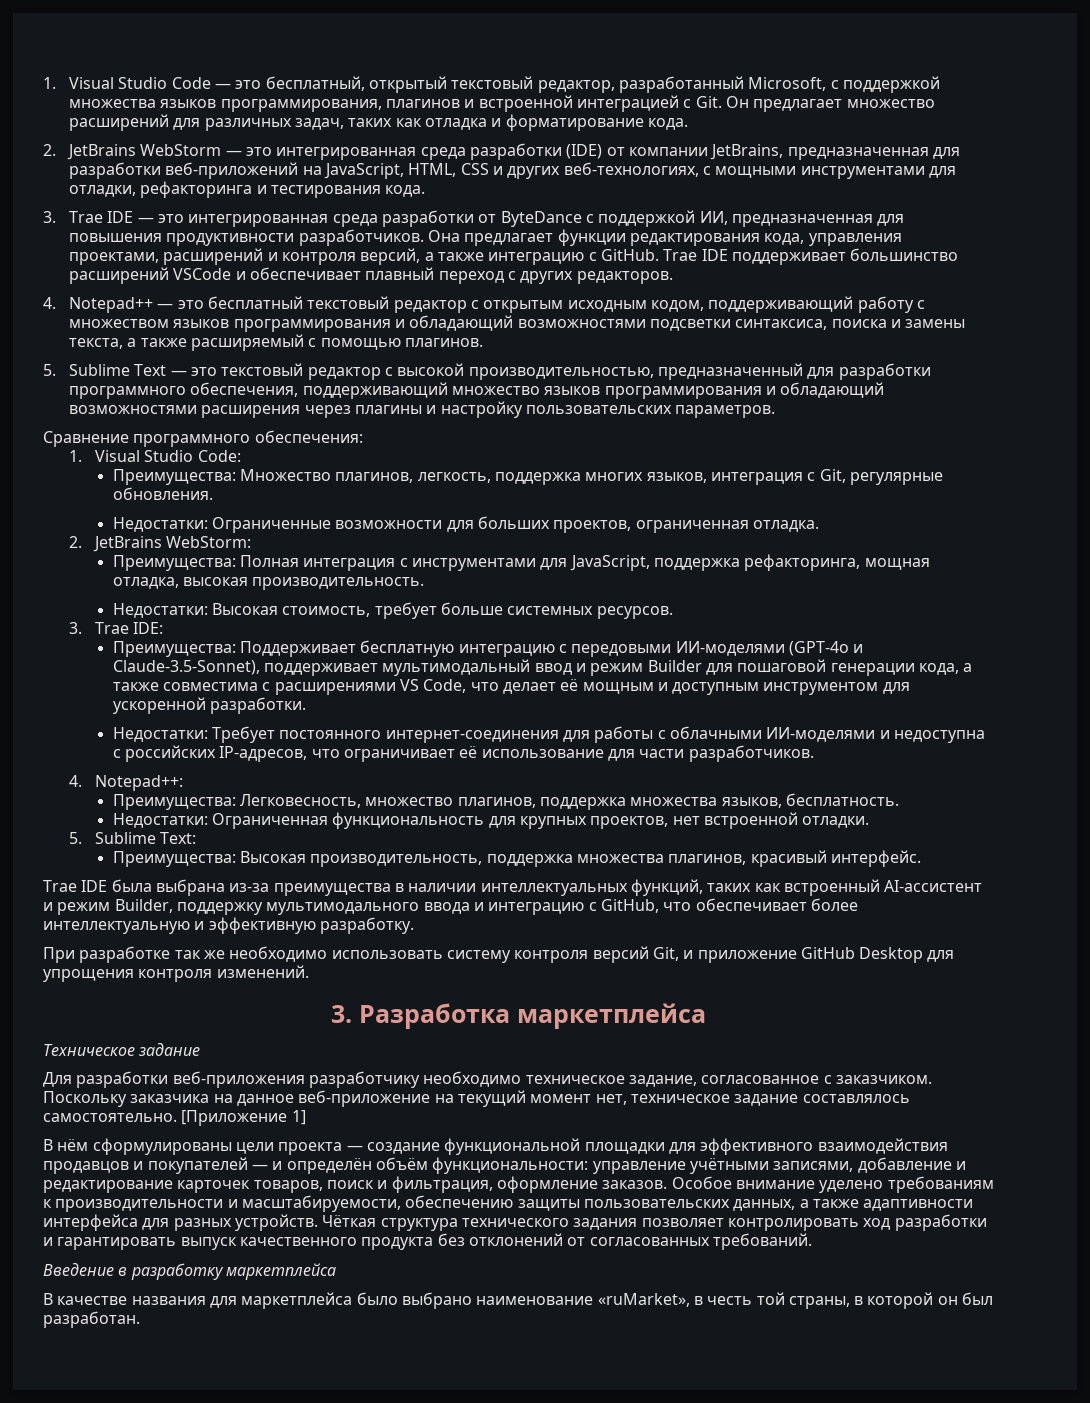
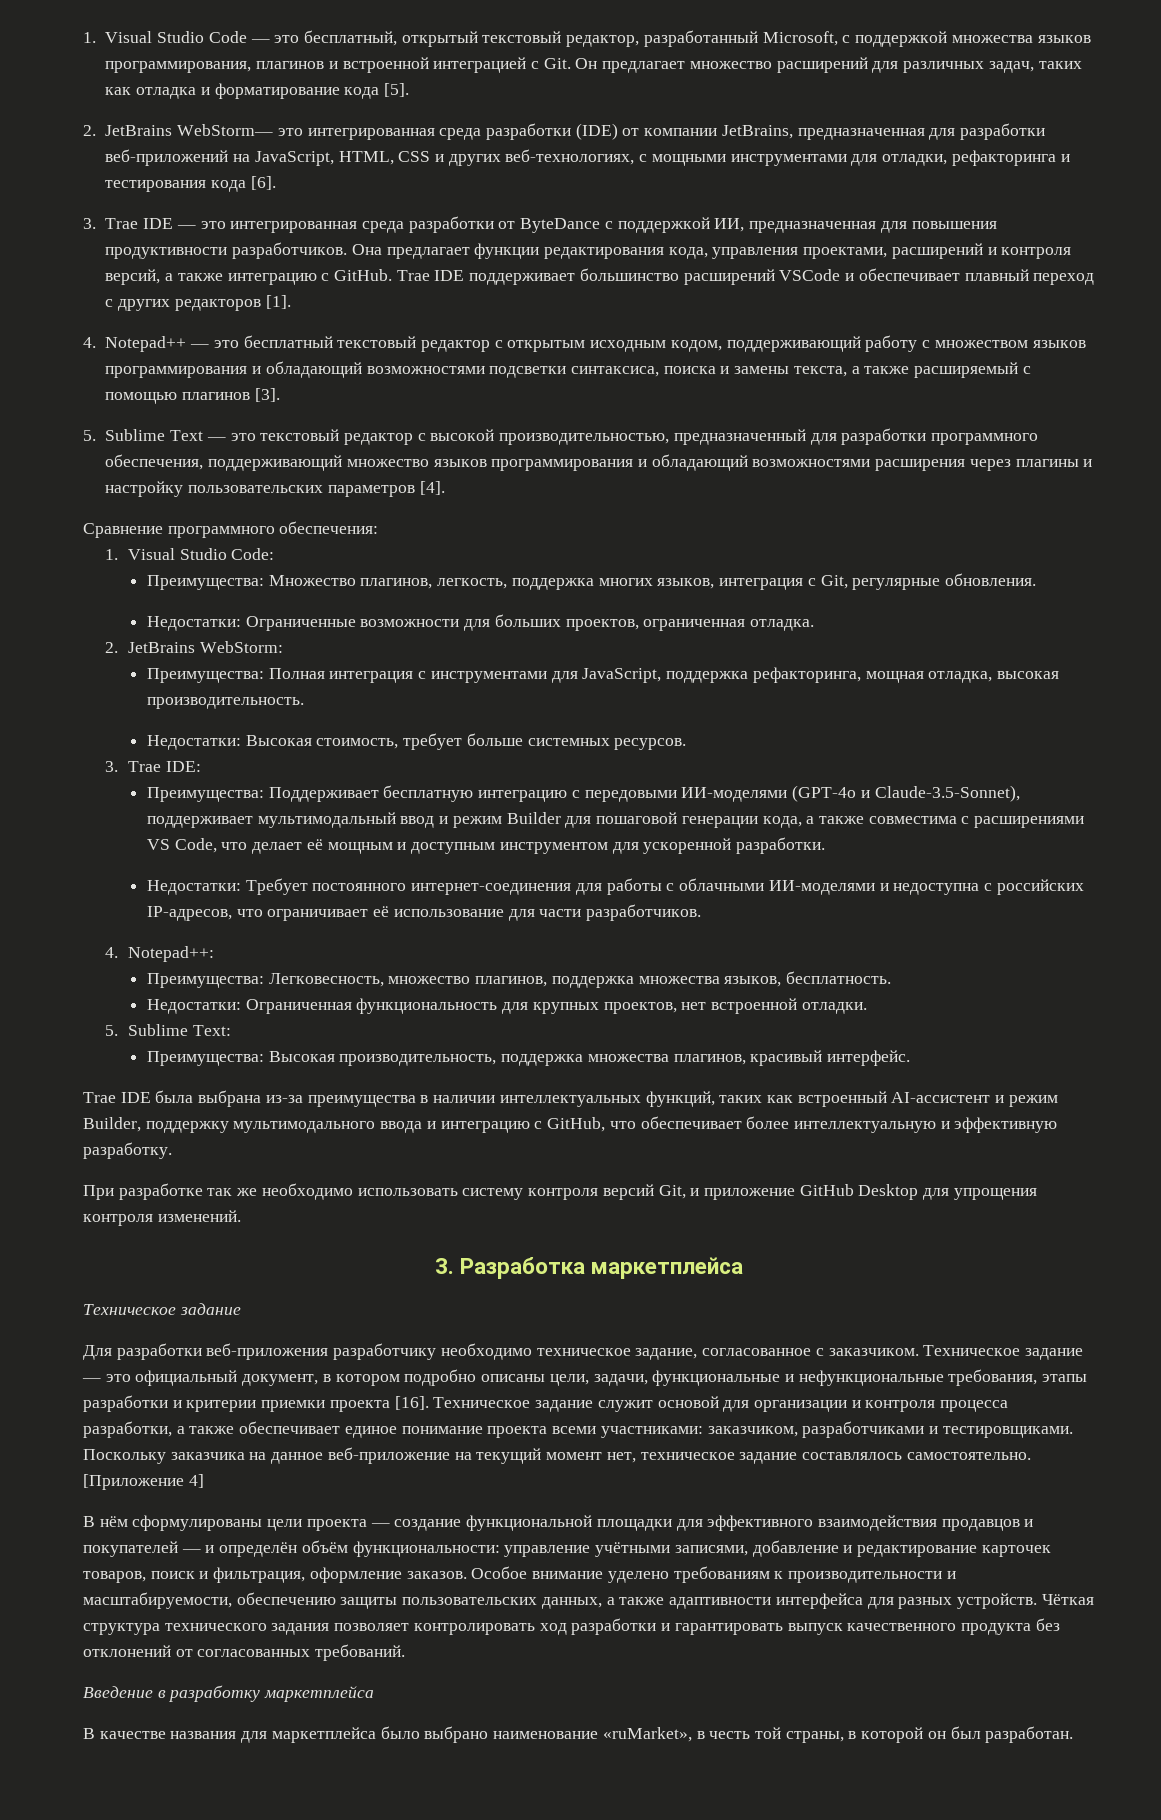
- 1. Visual Studio Code — это бесплатный, открытый текстовый редактор, разработанный Microsoft, с поддержкой множества языков программирования, плагинов и встроенной интеграцией с Git. Он предлагает множество расширений для различных задач, таких как отладка и форматирование кода.
- 2. JetBrains WebStorm — это интегрированная среда разработки (IDE) от компании JetBrains, предназначенная для разработки веб-приложений на JavaScript, HTML, CSS и других веб-технологиях, с мощными инструментами для отладки, рефакторинга и тестирования кода.
+ 1. Visual Studio Code — это бесплатный, открытый текстовый редактор, разработанный Microsoft, с поддержкой множества языков программирования, плагинов и встроенной интеграцией с Git. Он предлагает множество расширений для различных задач, таких как отладка и форматирование кода [5].
+ 2. JetBrains WebStorm— это интегрированная среда разработки (IDE) от компании JetBrains, предназначенная для разработки веб-приложений на JavaScript, HTML, CSS и других веб-технологиях, с мощными инструментами для отладки, рефакторинга и тестирования кода [6].
- Trae IDE поддерживает большинство расширений VSCode и обеспечивает плавный переход с других редакторов.
+ Trae IDE поддерживает большинство расширений VSCode и обеспечивает плавный переход с других редакторов [1].
- 4. Notepad++ — это бесплатный текстовый редактор с открытым исходным кодом, поддерживающий работу с множеством языков программирования и обладающий возможностями подсветки синтаксиса, поиска и замены текста, а также расширяемый с помощью плагинов.
+ 4. Notepad++ — это бесплатный текстовый редактор с открытым исходным кодом, поддерживающий работу с множеством языков программирования и обладающий возможностями подсветки синтаксиса, поиска и замены текста, а также расширяемый с помощью плагинов [3].
- 5. Sublime Text — это текстовый редактор с высокой производительностью, предназначенный для разработки программного обеспечения, поддерживающий множество языков программирования и обладающий возможностями расширения через плагины и настройку пользовательских параметров.
+ 5. Sublime Text — это текстовый редактор с высокой производительностью, предназначенный для разработки программного обеспечения, поддерживающий множество языков программирования и обладающий возможностями расширения через плагины и настройку пользовательских параметров [4].
+ Техническое задание — это официальный документ, в котором подробно описаны цели, задачи, функциональные и нефункциональные требования, этапы разработки и критерии приемки проекта [16]. Техническое задание служит основой для организации и контроля процесса разработки, а также обеспечивает единое понимание проекта всеми участниками: заказчиком, разработчиками и тестировщиками.
- [Приложение 1]
+ [Приложение 4]

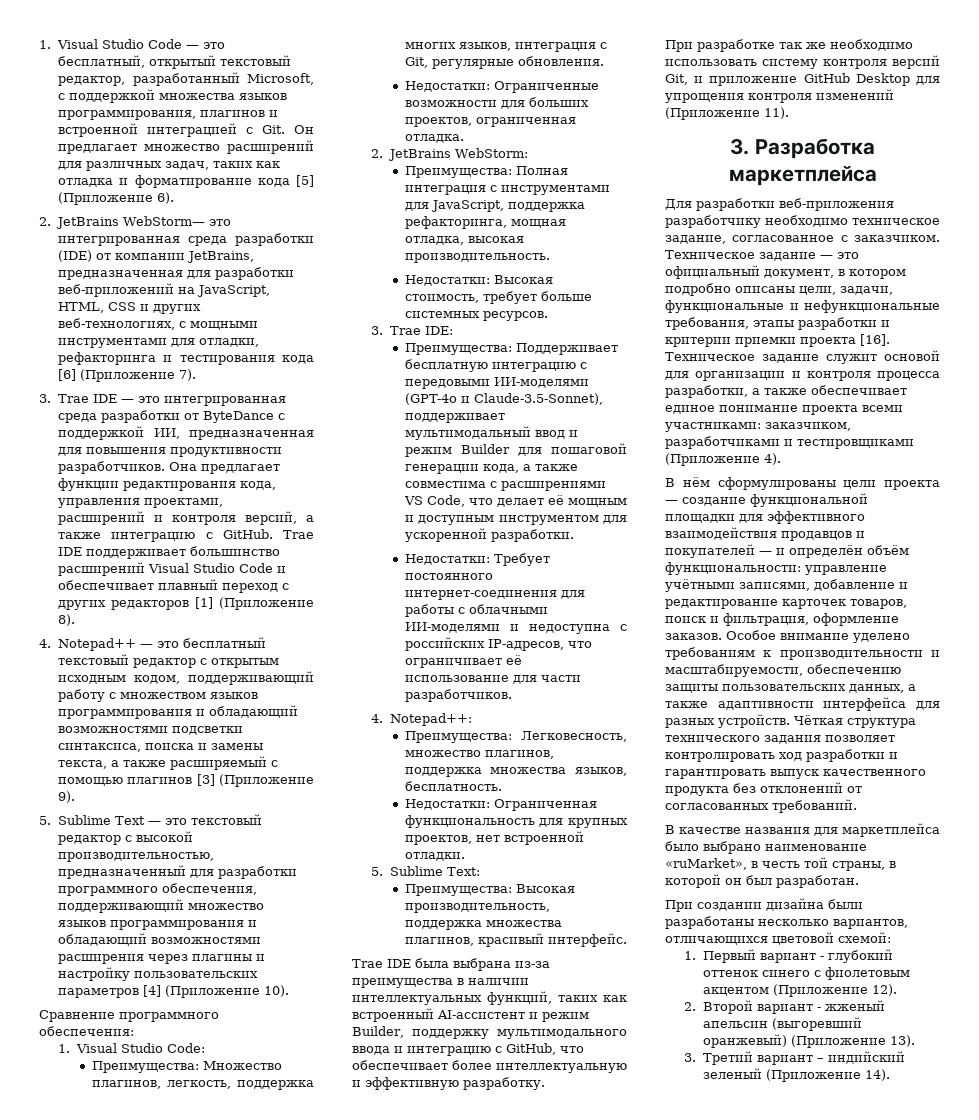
- 1. Visual Studio Code — это бесплатный, открытый текстовый редактор, разработанный Microsoft, с поддержкой множества языков программирования, плагинов и встроенной интеграцией с Git. Он предлагает множество расширений для различных задач, таких как отладка и форматирование кода [5].
+ 1. Visual Studio Code — это бесплатный, открытый текстовый редактор, разработанный Microsoft, с поддержкой множества языков программирования, плагинов и встроенной интеграцией с Git. Он предлагает множество расширений для различных задач, таких как отладка и форматирование кода [5] (Приложение 6).
- 2. JetBrains WebStorm— это интегрированная среда разработки (IDE) от компании JetBrains, предназначенная для разработки веб-приложений на JavaScript, HTML, CSS и других веб-технологиях, с мощными инструментами для отладки, рефакторинга и тестирования кода [6].
+ 2. JetBrains WebStorm— это интегрированная среда разработки (IDE) от компании JetBrains, предназначенная для разработки веб-приложений на JavaScript, HTML, CSS и других веб-технологиях, с мощными инструментами для отладки, рефакторинга и тестирования кода [6] (Приложение 7).
- Trae IDE поддерживает большинство расширений VSCode и обеспечивает плавный переход с других редакторов [1].
+ Trae IDE поддерживает большинство расширений Visual Studio Code и обеспечивает плавный переход с других редакторов [1] (Приложение 8).
- 4. Notepad++ — это бесплатный текстовый редактор с открытым исходным кодом, поддерживающий работу с множеством языков программирования и обладающий возможностями подсветки синтаксиса, поиска и замены текста, а также расширяемый с помощью плагинов [3].
+ 4. Notepad++ — это бесплатный текстовый редактор с открытым исходным кодом, поддерживающий работу с множеством языков программирования и обладающий возможностями подсветки синтаксиса, поиска и замены текста, а также расширяемый с помощью плагинов [3] (Приложение 9).
- 5. Sublime Text — это текстовый редактор с высокой производительностью, предназначенный для разработки программного обеспечения, поддерживающий множество языков программирования и обладающий возможностями расширения через плагины и настройку пользовательских параметров [4].
+ 5. Sublime Text — это текстовый редактор с высокой производительностью, предназначенный для разработки программного обеспечения, поддерживающий множество языков программирования и обладающий возможностями расширения через плагины и настройку пользовательских параметров [4] (Приложение 10).
- При разработке так же необходимо использовать систему контроля версий Git, и приложение GitHub Desktop для упрощения контроля изменений.
+ При разработке так же необходимо использовать систему контроля версий Git, и приложение GitHub Desktop для упрощения контроля изменений (Приложение 11).
  3. Разработка маркетплейса
- Техническое задание
- Техническое задание служит основой для организации и контроля процесса разработки, а также обеспечивает единое понимание проекта всеми участниками: заказчиком, разработчиками и тестировщиками. Поскольку заказчика на данное веб-приложение на текущий момент нет, техническое задание составлялось самостоятельно. [Приложение 4]
+ Техническое задание служит основой для организации и контроля процесса разработки, а также обеспечивает единое понимание проекта всеми участниками: заказчиком, разработчиками и тестировщиками (Приложение 4).
- Введение в разработку маркетплейса
+ При создании дизайна были разработаны несколько вариантов, отличающихся цветовой схемой:
+ 1. Первый вариант - глубокий оттенок синего с фиолетовым акцентом (Приложение 12).
+ 2. Второй вариант - жженый апельсин (выгоревший оранжевый) (Приложение 13).
+ 3. Третий вариант – индийский зеленый (Приложение 14).

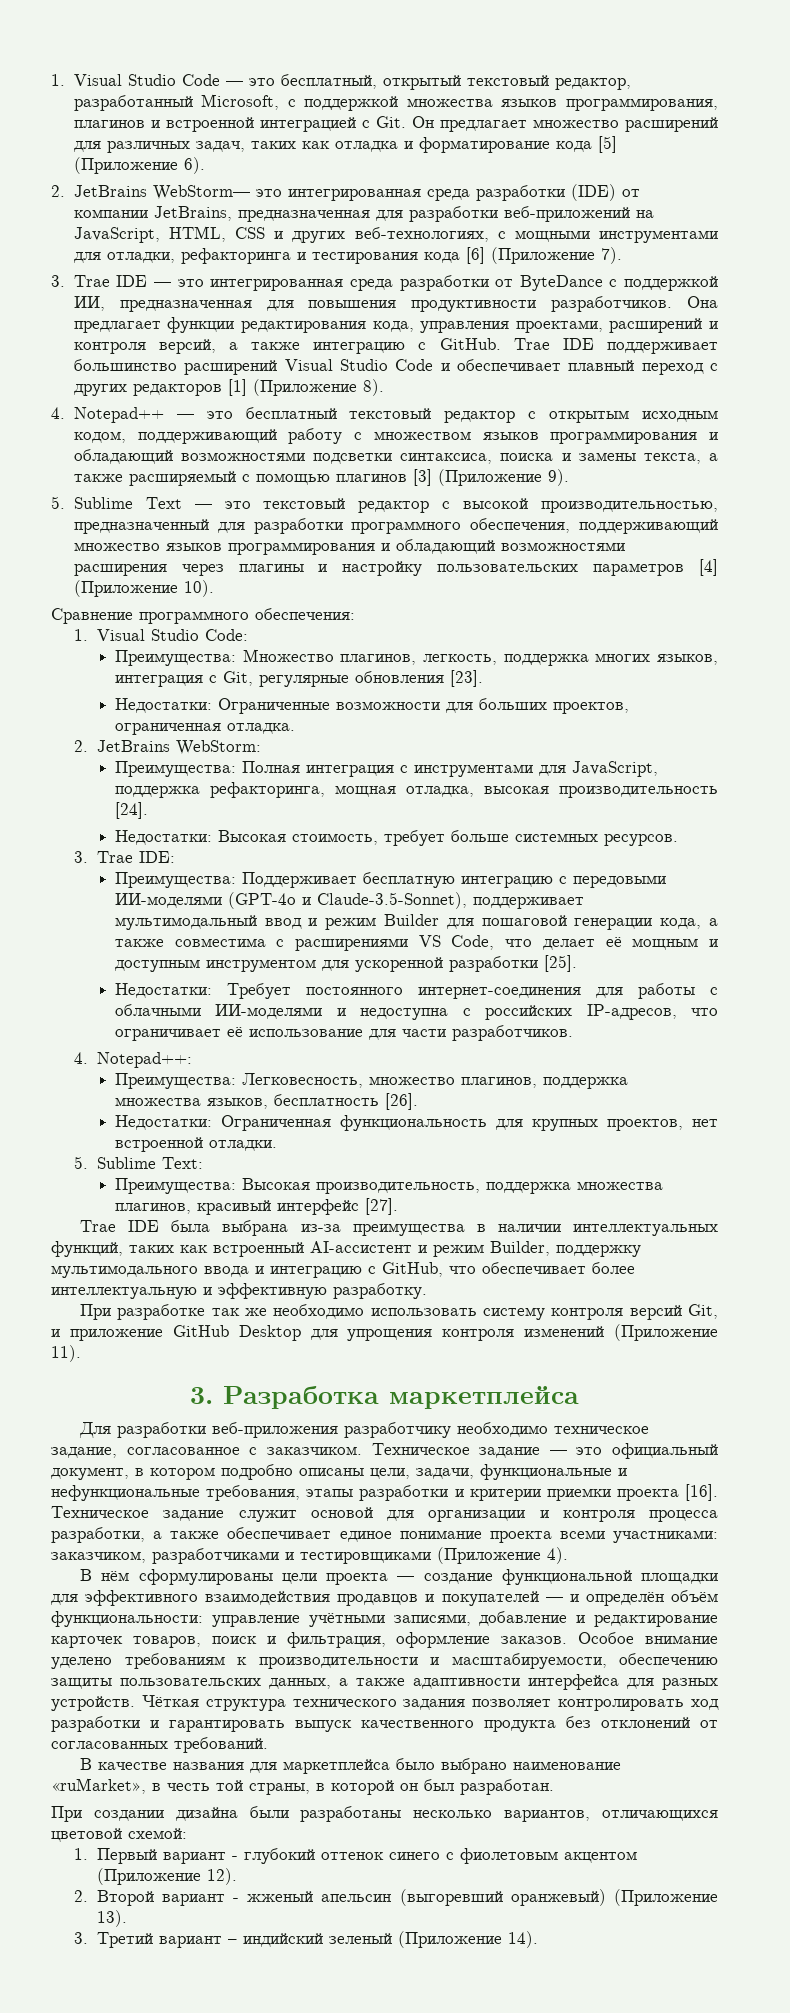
- Преимущества: Множество плагинов, легкость, поддержка многих языков, интеграция с Git, регулярные обновления.
+ Преимущества: Множество плагинов, легкость, поддержка многих языков, интеграция с Git, регулярные обновления [23].
- Преимущества: Полная интеграция с инструментами для JavaScript, поддержка рефакторинга, мощная отладка, высокая производительность.
+ Преимущества: Полная интеграция с инструментами для JavaScript, поддержка рефакторинга, мощная отладка, высокая производительность [24].
- Преимущества: Поддерживает бесплатную интеграцию с передовыми ИИ-моделями (GPT-4o и Claude-3.5-Sonnet), поддерживает мультимодальный ввод и режим Builder для пошаговой генерации кода, а также совместима с расширениями VS Code, что делает её мощным и доступным инструментом для ускоренной разработки.
+ Преимущества: Поддерживает бесплатную интеграцию с передовыми ИИ-моделями (GPT-4o и Claude-3.5-Sonnet), поддерживает мультимодальный ввод и режим Builder для пошаговой генерации кода, а также совместима с расширениями VS Code, что делает её мощным и доступным инструментом для ускоренной разработки [25].
- Преимущества: Легковесность, множество плагинов, поддержка множества языков, бесплатность.
+ Преимущества: Легковесность, множество плагинов, поддержка множества языков, бесплатность [26].
- Преимущества: Высокая производительность, поддержка множества плагинов, красивый интерфейс.
+ Преимущества: Высокая производительность, поддержка множества плагинов, красивый интерфейс [27].

